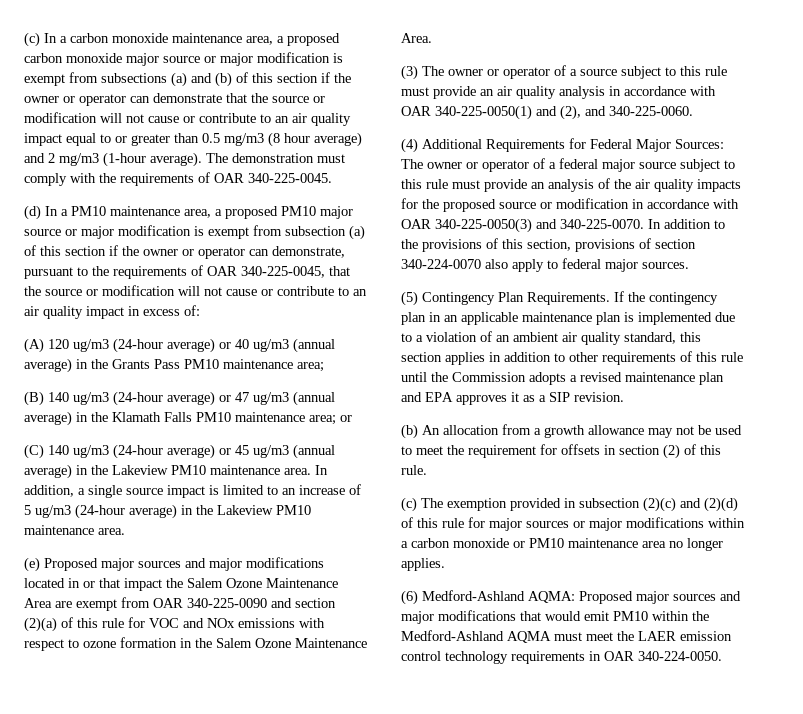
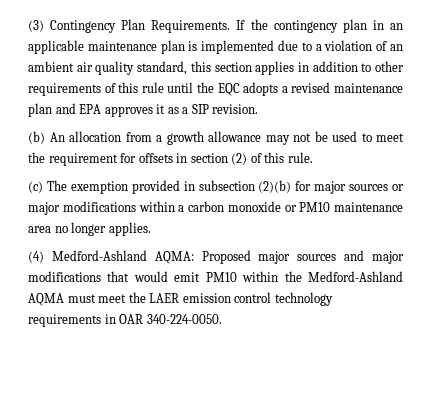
- (c) In a carbon monoxide maintenance area, a proposed carbon monoxide major source or major modification is exempt from subsections (a) and (b) of this section if the owner or operator can demonstrate that the source or modification will not cause or contribute to an air quality impact equal to or greater than 0.5 mg/m3 (8 hour average) and 2 mg/m3 (1-hour average). The demonstration must comply with the requirements of OAR 340-225-0045.
- (d) In a PM10 maintenance area, a proposed PM10 major source or major modification is exempt from subsection (a) of this section if the owner or operator can demonstrate, pursuant to the requirements of OAR 340-225-0045, that the source or modification will not cause or contribute to an air quality impact in excess of:
- (A) 120 ug/m3 (24-hour average) or 40 ug/m3 (annual average) in the Grants Pass PM10 maintenance area;
- (B) 140 ug/m3 (24-hour average) or 47 ug/m3 (annual average) in the Klamath Falls PM10 maintenance area; or
- (C) 140 ug/m3 (24-hour average) or 45 ug/m3 (annual average) in the Lakeview PM10 maintenance area. In addition, a single source impact is limited to an increase of 5 ug/m3 (24-hour average) in the Lakeview PM10 maintenance area.
- (e) Proposed major sources and major modifications located in or that impact the Salem Ozone Maintenance Area are exempt from OAR 340-225-0090 and section (2)(a) of this rule for VOC and NOx emissions with respect to ozone formation in the Salem Ozone Maintenance Area.
- (3) The owner or operator of a source subject to this rule must provide an air quality analysis in accordance with OAR 340-225-0050(1) and (2), and 340-225-0060.
- (4) Additional Requirements for Federal Major Sources: The owner or operator of a federal major source subject to this rule must provide an analysis of the air quality impacts for the proposed source or modification in accordance with OAR 340-225-0050(3) and 340-225-0070. In addition to the provisions of this section, provisions of section 340-224-0070 also apply to federal major sources.
- (5) Contingency Plan Requirements.
+ (3) Contingency Plan Requirements.
- If the contingency plan in an applicable maintenance plan is implemented due to a violation of an ambient air quality standard, this section applies in addition to other requirements of this rule until the Commission adopts a revised maintenance plan and EPA approves it as a SIP revision.
+ If the contingency plan in an applicable maintenance plan is implemented due to a violation of an ambient air quality standard, this section applies in addition to other requirements of this rule until the EQC adopts a revised maintenance plan and EPA approves it as a SIP revision.
- (c) The exemption provided in subsection (2)(c) and (2)(d) of this rule for major sources or major modifications within a carbon monoxide or PM10 maintenance area no longer applies.
+ (c) The exemption provided in subsection (2)(b) for major sources or major modifications within a carbon monoxide or PM10 maintenance area no longer applies.
- (6) Medford-Ashland AQMA: Proposed major sources and major modifications that would emit PM10 within the Medford-Ashland AQMA must meet the LAER emission control technology requirements in OAR 340-224-0050.
+ (4) Medford-Ashland AQMA: Proposed major sources and major modifications that would emit PM10 within the Medford-Ashland AQMA must meet the LAER emission control technology requirements in OAR 340-224-0050.

